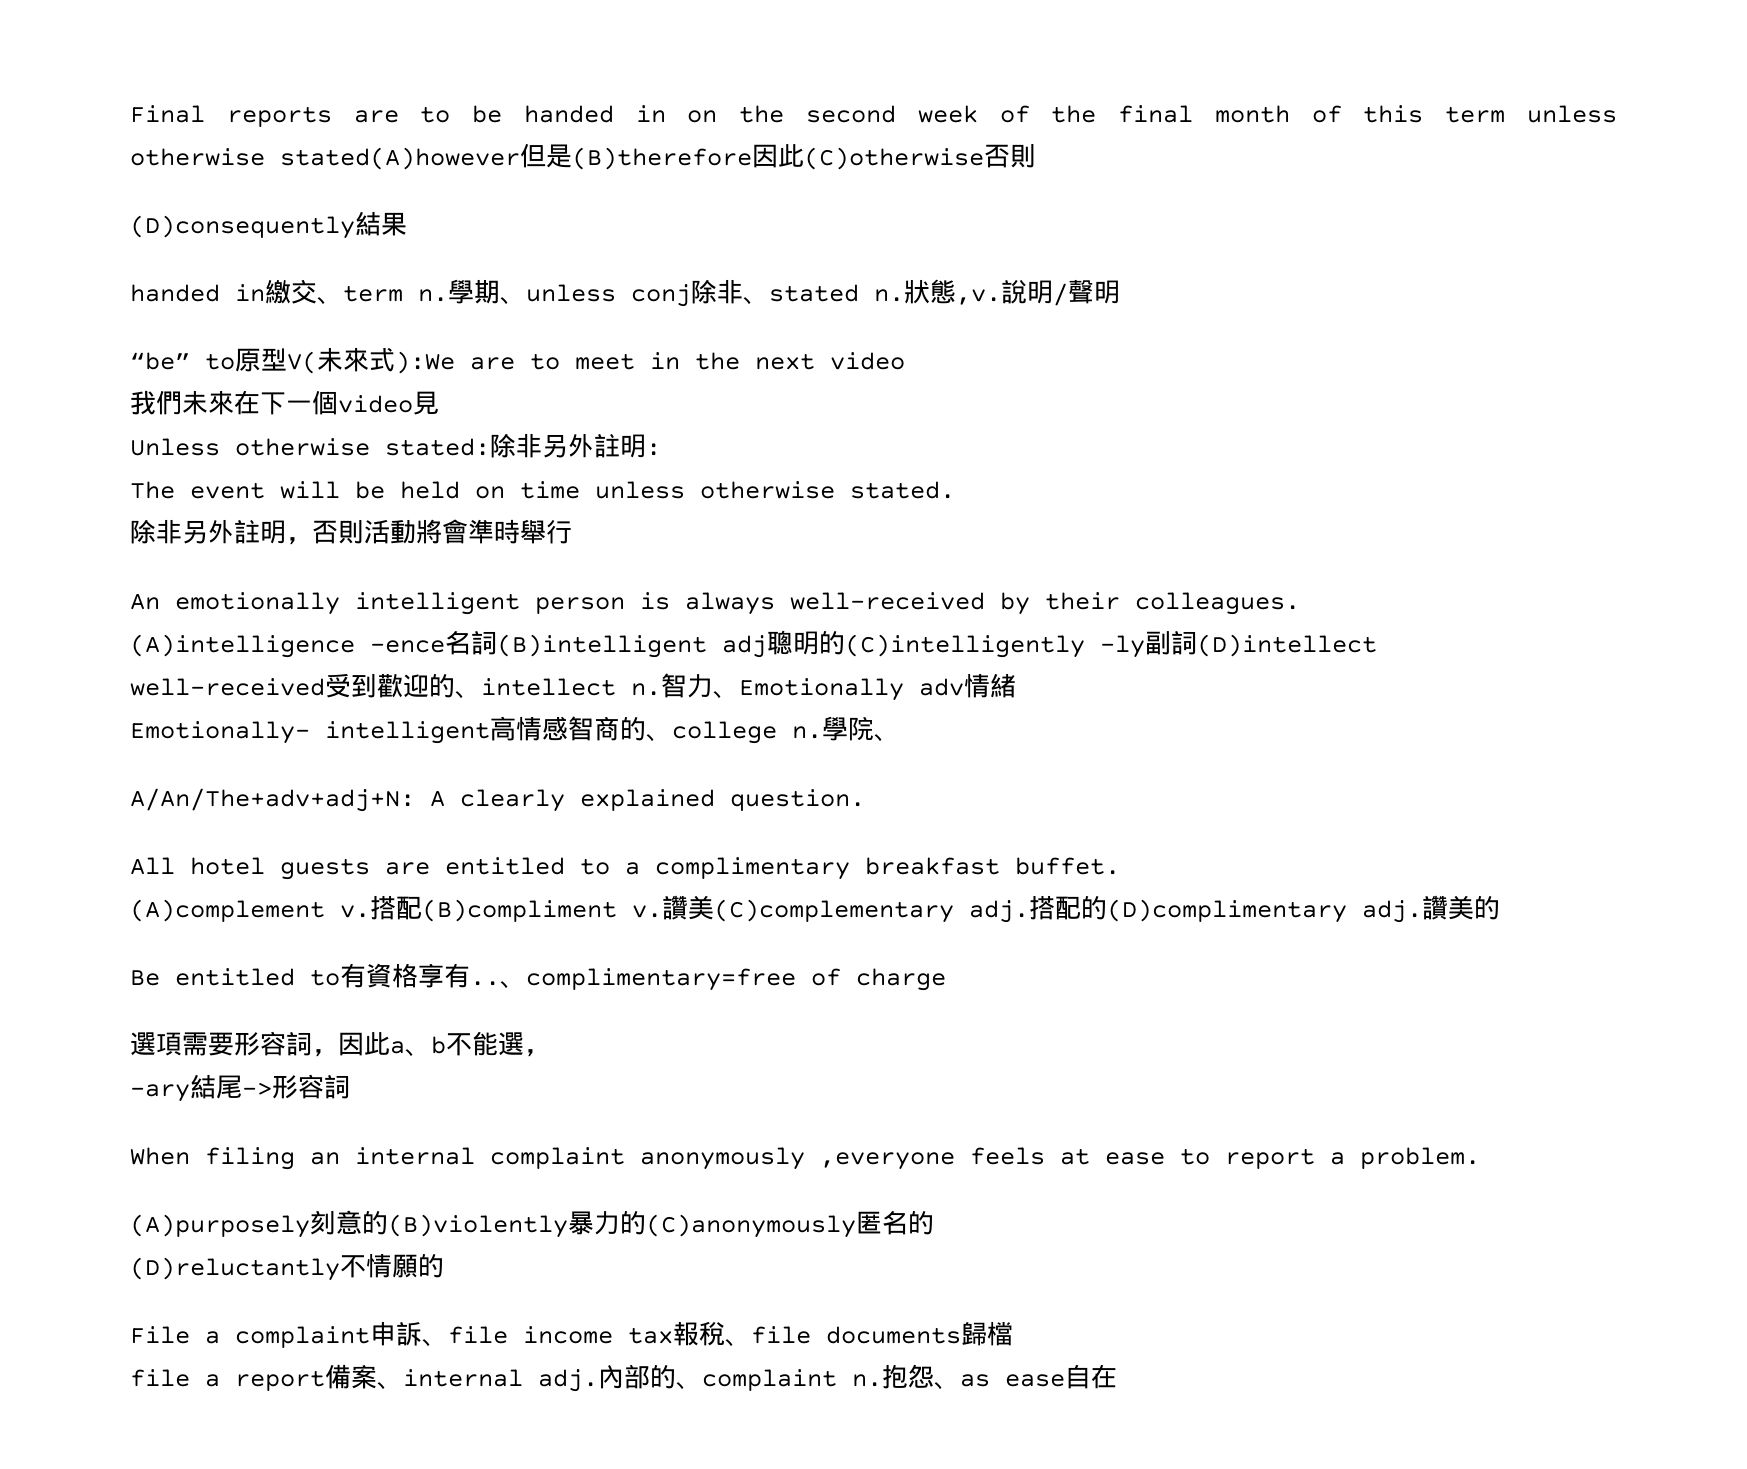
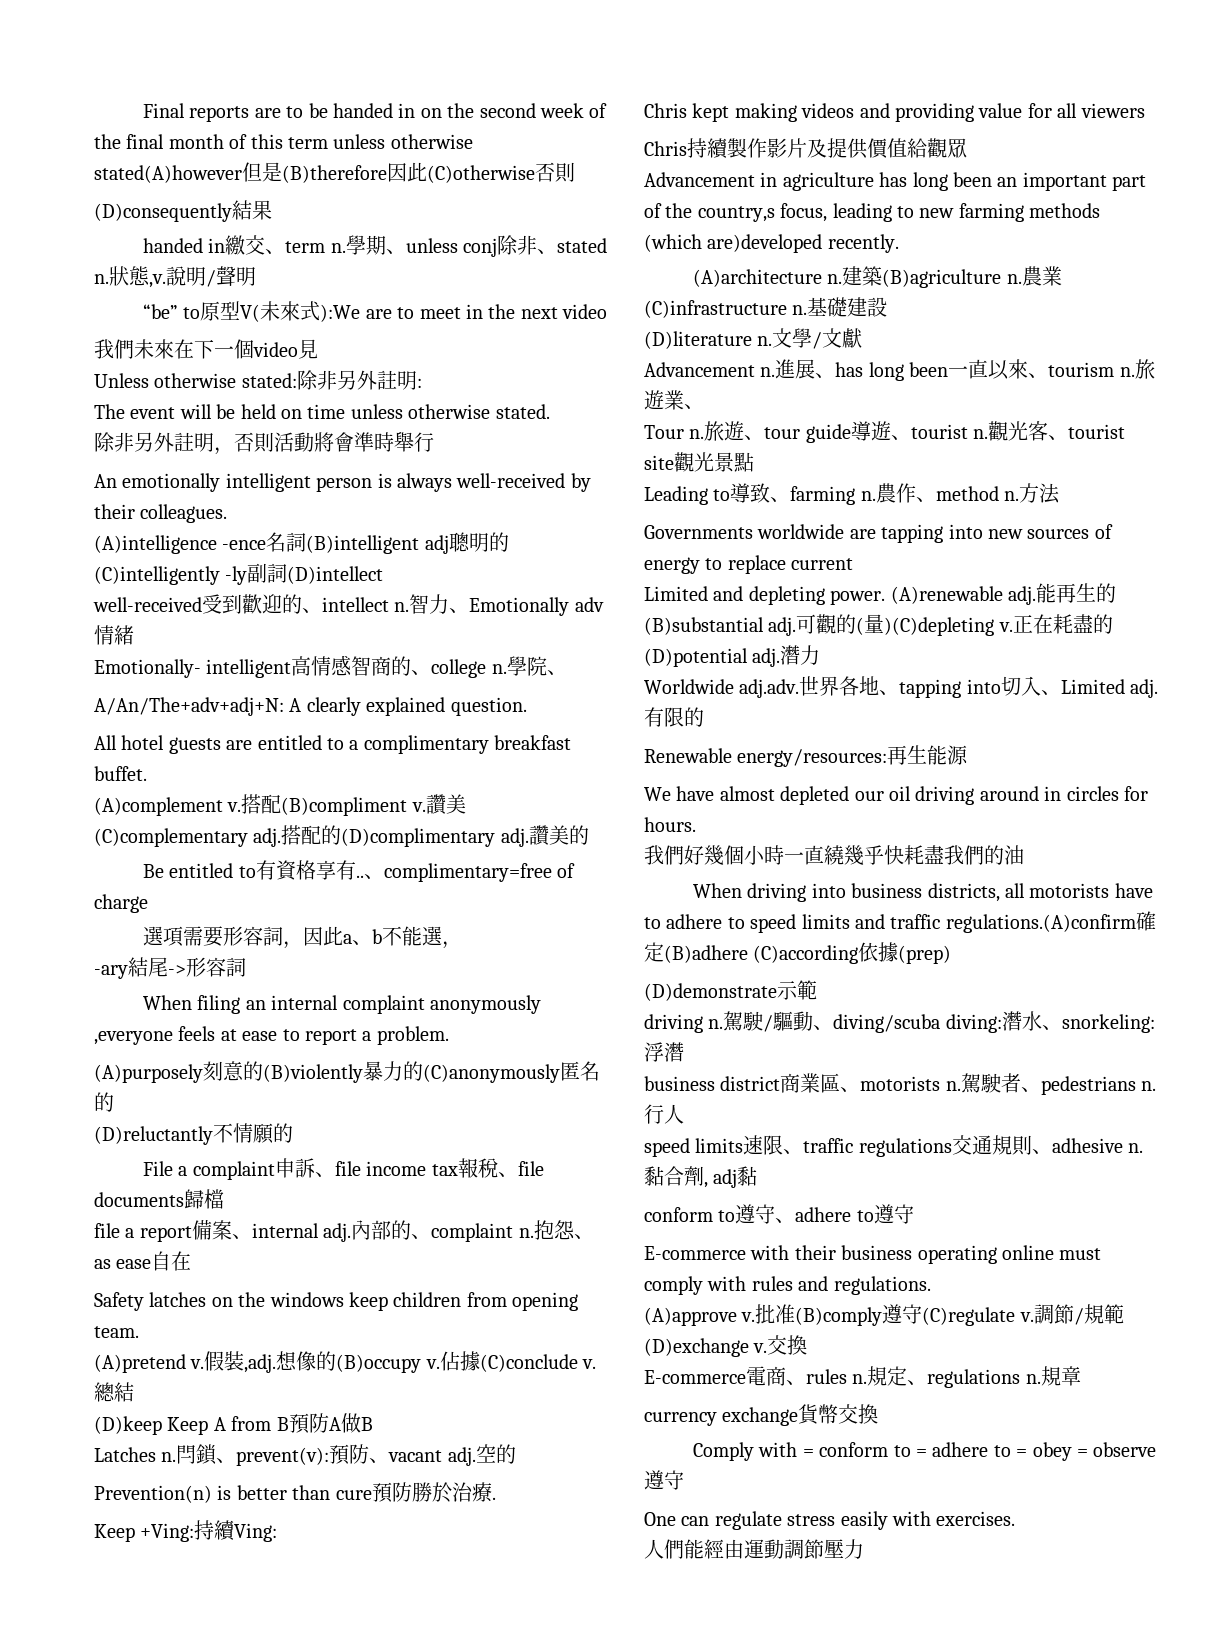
+ Safety latches on the windows keep children from opening team.
+ (A)pretend v.假裝,adj.想像的(B)occupy v.佔據(C)conclude v.總結
+ (D)keep Keep A from B預防A做B
+ Latches n.閂鎖、prevent(v):預防、vacant adj.空的
+ Prevention(n) is better than cure預防勝於治療.
+ Keep +Ving:持續Ving:
+ Chris kept making videos and providing value for all viewers
+ Chris持續製作影片及提供價值給觀眾
+ Advancement in agriculture has long been an important part of the country,s focus, leading to new farming methods (which are)developed recently.
+ (A)architecture n.建築(B)agriculture n.農業(C)infrastructure n.基礎建設
+ (D)literature n.文學/文獻
+ Advancement n.進展、has long been一直以來、tourism n.旅遊業、
+ Tour n.旅遊、tour guide導遊、tourist n.觀光客、tourist site觀光景點
+ Leading to導致、farming n.農作、method n.方法
+ Governments worldwide are tapping into new sources of energy to replace current
+ Limited and depleting power. (A)renewable adj.能再生的(B)substantial adj.可觀的(量)(C)depleting v.正在耗盡的(D)potential adj.潛力
+ Worldwide adj.adv.世界各地、tapping into切入、Limited adj.有限的
+ Renewable energy/resources:再生能源
+ We have almost depleted our oil driving around in circles for hours.
+ 我們好幾個小時一直繞幾乎快耗盡我們的油
+ When driving into business districts, all motorists have to adhere to speed limits and traffic regulations.(A)confirm確定(B)adhere (C)according依據(prep)
+ (D)demonstrate示範
+ driving n.駕駛/驅動、diving/scuba diving:潛水、snorkeling:浮潛
+ business district商業區、motorists n.駕駛者、pedestrians n.行人
+ speed limits速限、traffic regulations交通規則、adhesive n.黏合劑, adj黏
+ conform to遵守、adhere to遵守
+ E-commerce with their business operating online must comply with rules and regulations.
+ (A)approve v.批准(B)comply遵守(C)regulate v.調節/規範(D)exchange v.交換
+ E-commerce電商、rules n.規定、regulations n.規章
+ currency exchange貨幣交換
+ Comply with = conform to = adhere to = obey = observe遵守
+ One can regulate stress easily with exercises.
+ 人們能經由運動調節壓力

